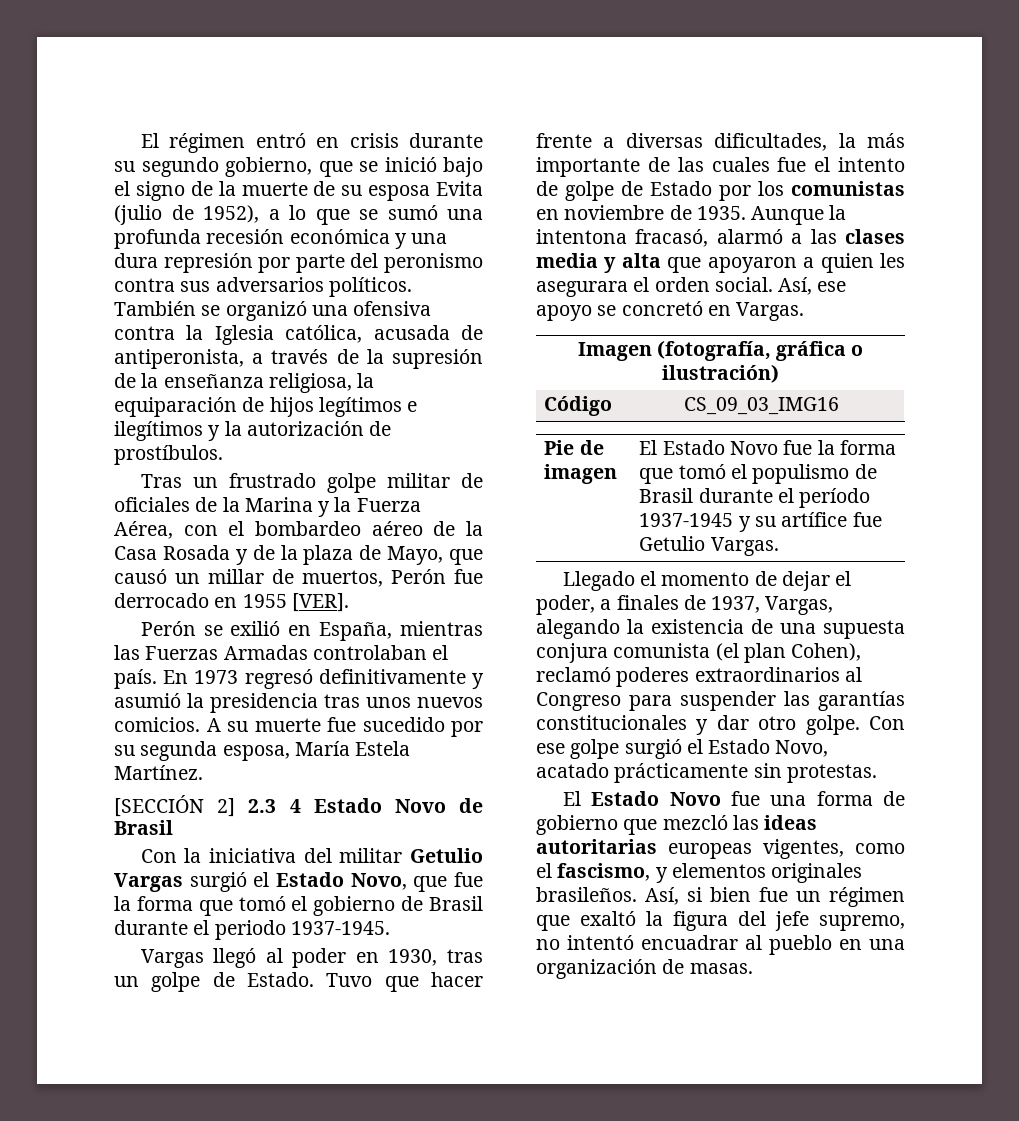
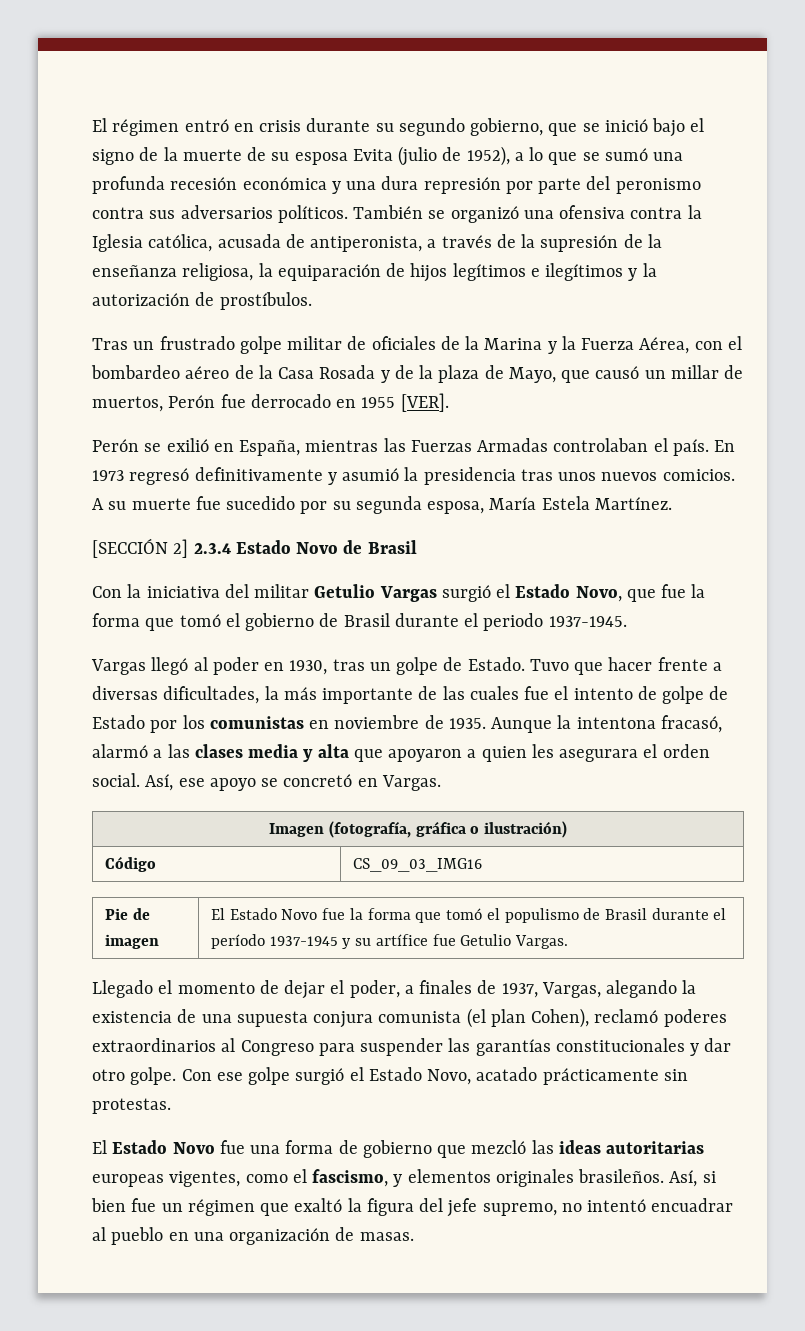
- [SECCIÓN 2] 2.3 4 Estado Novo de Brasil
+ [SECCIÓN 2] 2.3.4 Estado Novo de Brasil

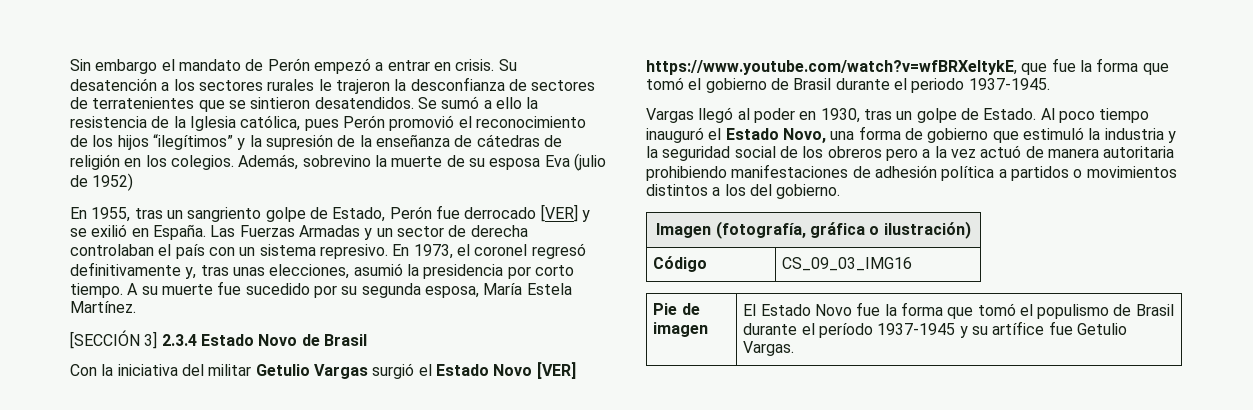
- El régimen entró en crisis durante su segundo gobierno, que se inició bajo el signo de la muerte de su esposa Evita (julio de 1952), a lo que se sumó una profunda recesión económica y una dura represión por parte del peronismo contra sus adversarios políticos. También se organizó una ofensiva contra la Iglesia católica, acusada de antiperonista, a través de la supresión de la enseñanza religiosa, la equiparación de hijos legítimos e ilegítimos y la autorización de prostíbulos.
- Tras un frustrado golpe militar de oficiales de la Marina y la Fuerza Aérea, con el bombardeo aéreo de la Casa Rosada y de la plaza de Mayo, que causó un millar de muertos, Perón fue derrocado en 1955 [VER].
- Perón se exilió en España, mientras las Fuerzas Armadas controlaban el país. En 1973 regresó definitivamente y asumió la presidencia tras unos nuevos comicios.
+ Sin embargo el mandato de Perón empezó a entrar en crisis. Su desatención a los sectores rurales le trajeron la desconfianza de sectores de terratenientes que se sintieron desatendidos. Se sumó a ello la resistencia de la Iglesia católica, pues Perón promovió el reconocimiento de los hijos “ilegítimos” y la supresión de la enseñanza de cátedras de religión en los colegios. Además, sobrevino la muerte de su esposa Eva (julio de 1952)
+ En 1955, tras un sangriento golpe de Estado, Perón fue derrocado [VER] y se exilió en España. Las Fuerzas Armadas y un sector de derecha controlaban el país con un sistema represivo. En 1973, el coronel regresó definitivamente y, tras unas elecciones, asumió la presidencia por corto tiempo.
- [SECCIÓN 2] 2.3.4 Estado Novo de Brasil
+ [SECCIÓN 3] 2.3.4 Estado Novo de Brasil
- Con la iniciativa del militar Getulio Vargas surgió el Estado Novo, que fue la forma que tomó el gobierno de Brasil durante el periodo 1937-1945.
+ Con la iniciativa del militar Getulio Vargas surgió el Estado Novo [VER] https://www.youtube.com/watch?v=wfBRXeItykE, que fue la forma que tomó el gobierno de Brasil durante el periodo 1937-1945.
- Tuvo que hacer frente a diversas dificultades, la más importante de las cuales fue el intento de golpe de Estado por los comunistas en noviembre de 1935. Aunque la intentona fracasó, alarmó a las clases media y alta que apoyaron a quien les asegurara el orden social. Así, ese apoyo se concretó en Vargas.
+ Al poco tiempo inauguró el Estado Novo, una forma de gobierno que estimuló la industria y la seguridad social de los obreros pero a la vez actuó de manera autoritaria prohibiendo manifestaciones de adhesión política a partidos o movimientos distintos a los del gobierno.
- Llegado el momento de dejar el poder, a finales de 1937, Vargas, alegando la existencia de una supuesta conjura comunista (el plan Cohen), reclamó poderes extraordinarios al Congreso para suspender las garantías constitucionales y dar otro golpe. Con ese golpe surgió el Estado Novo, acatado prácticamente sin protestas.
- El Estado Novo fue una forma de gobierno que mezcló las ideas autoritarias europeas vigentes, como el fascismo, y elementos originales brasileños. Así, si bien fue un régimen que exaltó la figura del jefe supremo, no intentó encuadrar al pueblo en una organización de masas.

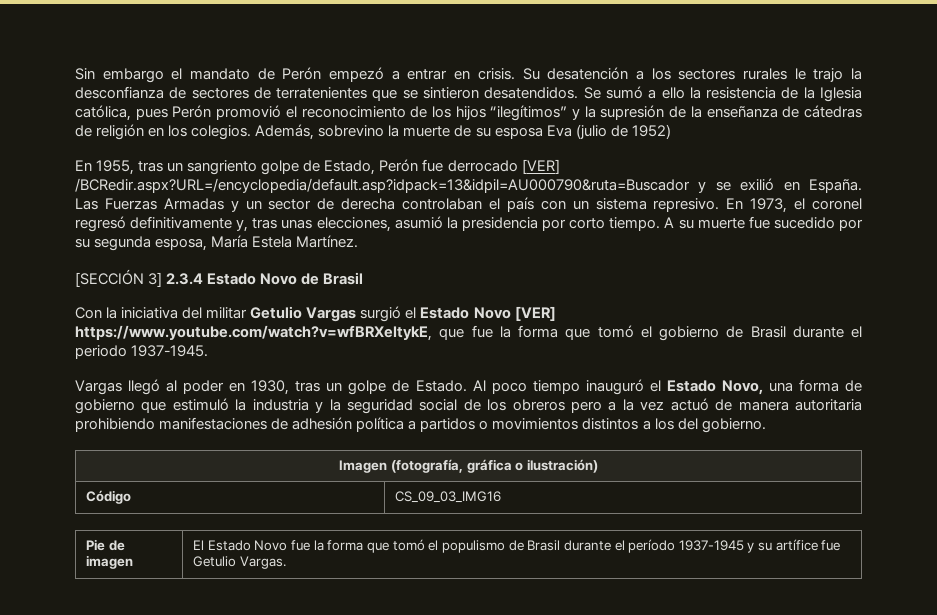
- Su desatención a los sectores rurales le trajeron la desconfianza de sectores de terratenientes que se sintieron desatendidos.
+ Su desatención a los sectores rurales le trajo la desconfianza de sectores de terratenientes que se sintieron desatendidos.
- En 1955, tras un sangriento golpe de Estado, Perón fue derrocado [VER] y se exilió en España.
+ En 1955, tras un sangriento golpe de Estado, Perón fue derrocado [VER] /BCRedir.aspx?URL=/encyclopedia/default.asp?idpack=13&idpil=AU000790&ruta=Buscador y se exilió en España.

